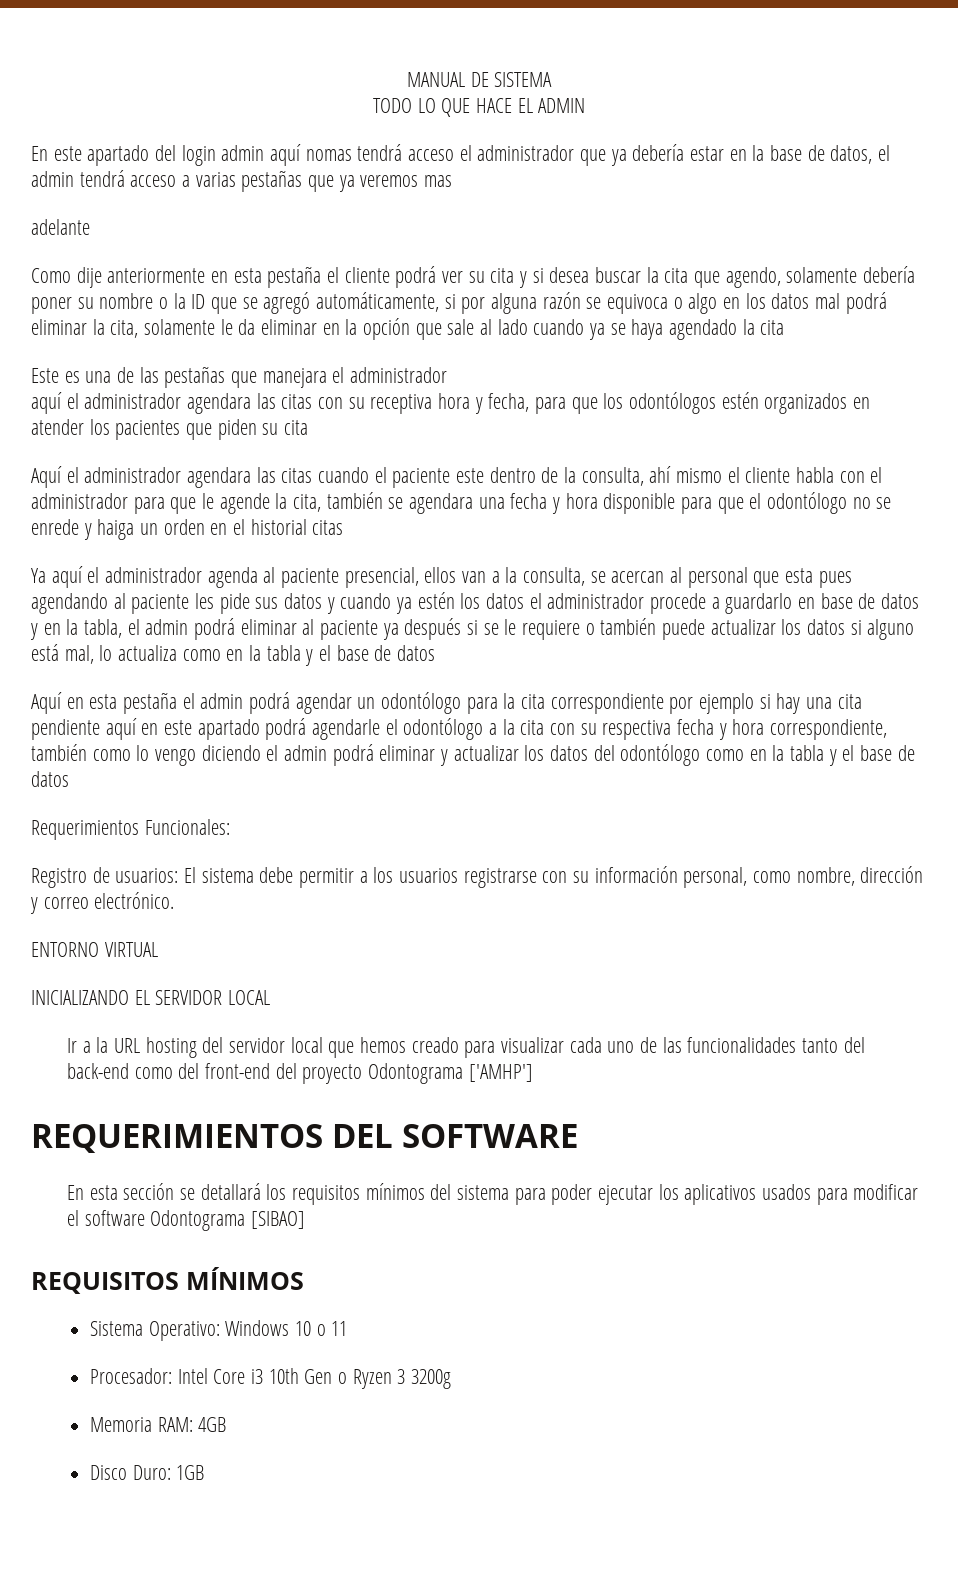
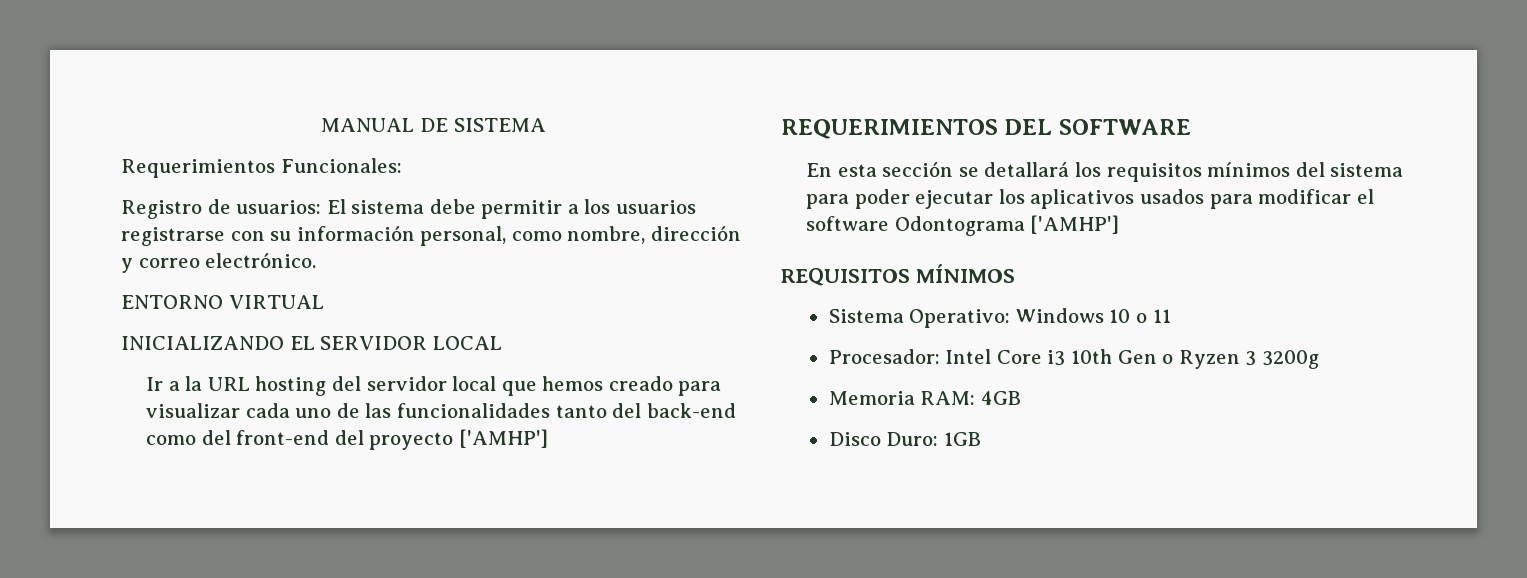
- TODO LO QUE HACE EL ADMIN
- En este apartado del login admin aquí nomas tendrá acceso el administrador que ya debería estar en la base de datos, el admin tendrá acceso a varias pestañas que ya veremos mas
- adelante
- Como dije anteriormente en esta pestaña el cliente podrá ver su cita y si desea buscar la cita que agendo, solamente debería poner su nombre o la ID que se agregó automáticamente, si por alguna razón se equivoca o algo en los datos mal podrá eliminar la cita, solamente le da eliminar en la opción que sale al lado cuando ya se haya agendado la cita
- Este es una de las pestañas que manejara el administrador
- aquí el administrador agendara las citas con su receptiva hora y fecha, para que los odontólogos estén organizados en atender los pacientes que piden su cita
- Aquí el administrador agendara las citas cuando el paciente este dentro de la consulta, ahí mismo el cliente habla con el administrador para que le agende la cita, también se agendara una fecha y hora disponible para que el odontólogo no se enrede y haiga un orden en el historial citas
- Ya aquí el administrador agenda al paciente presencial, ellos van a la consulta, se acercan al personal que esta pues agendando al paciente les pide sus datos y cuando ya estén los datos el administrador procede a guardarlo en base de datos y en la tabla, el admin podrá eliminar al paciente ya después si se le requiere o también puede actualizar los datos si alguno está mal, lo actualiza como en la tabla y el base de datos
- Aquí en esta pestaña el admin podrá agendar un odontólogo para la cita correspondiente por ejemplo si hay una cita pendiente aquí en este apartado podrá agendarle el odontólogo a la cita con su respectiva fecha y hora correspondiente, también como lo vengo diciendo el admin podrá eliminar y actualizar los datos del odontólogo como en la tabla y el base de datos
- Ir a la URL hosting del servidor local que hemos creado para visualizar cada uno de las funcionalidades tanto del back-end como del front-end del proyecto Odontograma ['AMHP']
+ Ir a la URL hosting del servidor local que hemos creado para visualizar cada uno de las funcionalidades tanto del back-end como del front-end del proyecto ['AMHP']
- En esta sección se detallará los requisitos mínimos del sistema para poder ejecutar los aplicativos usados para modificar el software Odontograma [SIBAO]
+ En esta sección se detallará los requisitos mínimos del sistema para poder ejecutar los aplicativos usados para modificar el software Odontograma ['AMHP']

